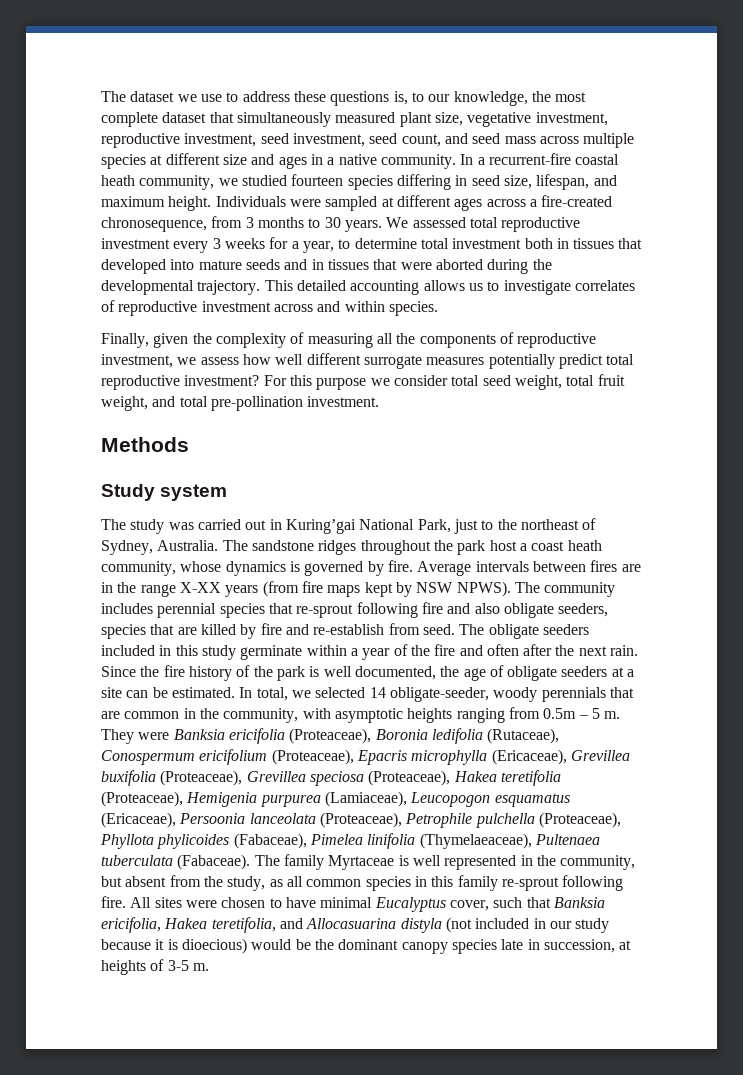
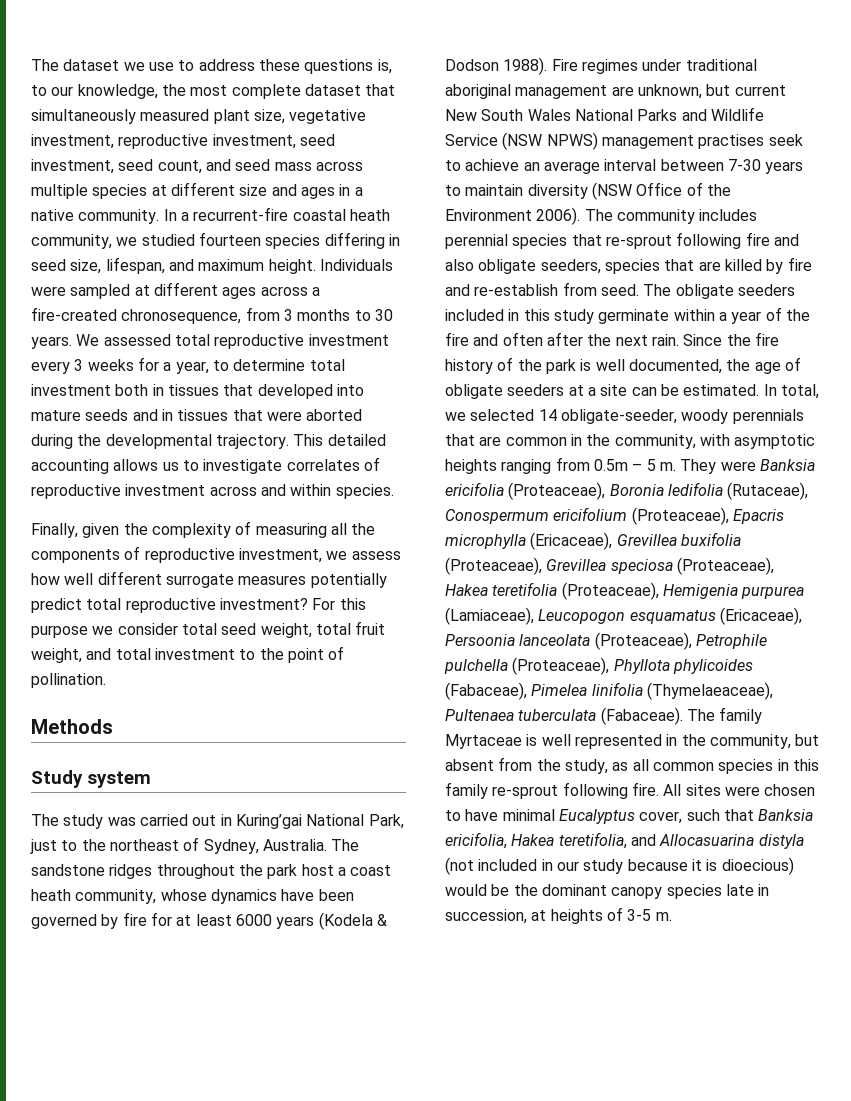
- For this purpose we consider total seed weight, total fruit weight, and total pre-pollination investment.
+ For this purpose we consider total seed weight, total fruit weight, and total investment to the point of pollination.
- The sandstone ridges throughout the park host a coast heath community, whose dynamics is governed by fire. Average intervals between fires are in the range X-XX years (from fire maps kept by NSW NPWS).
+ The sandstone ridges throughout the park host a coast heath community, whose dynamics have been governed by fire for at least 6000 years (Kodela & Dodson 1988). Fire regimes under traditional aboriginal management are unknown, but current New South Wales National Parks and Wildlife Service (NSW NPWS) management practises seek to achieve an average interval between 7-30 years to maintain diversity (NSW Office of the Environment 2006).

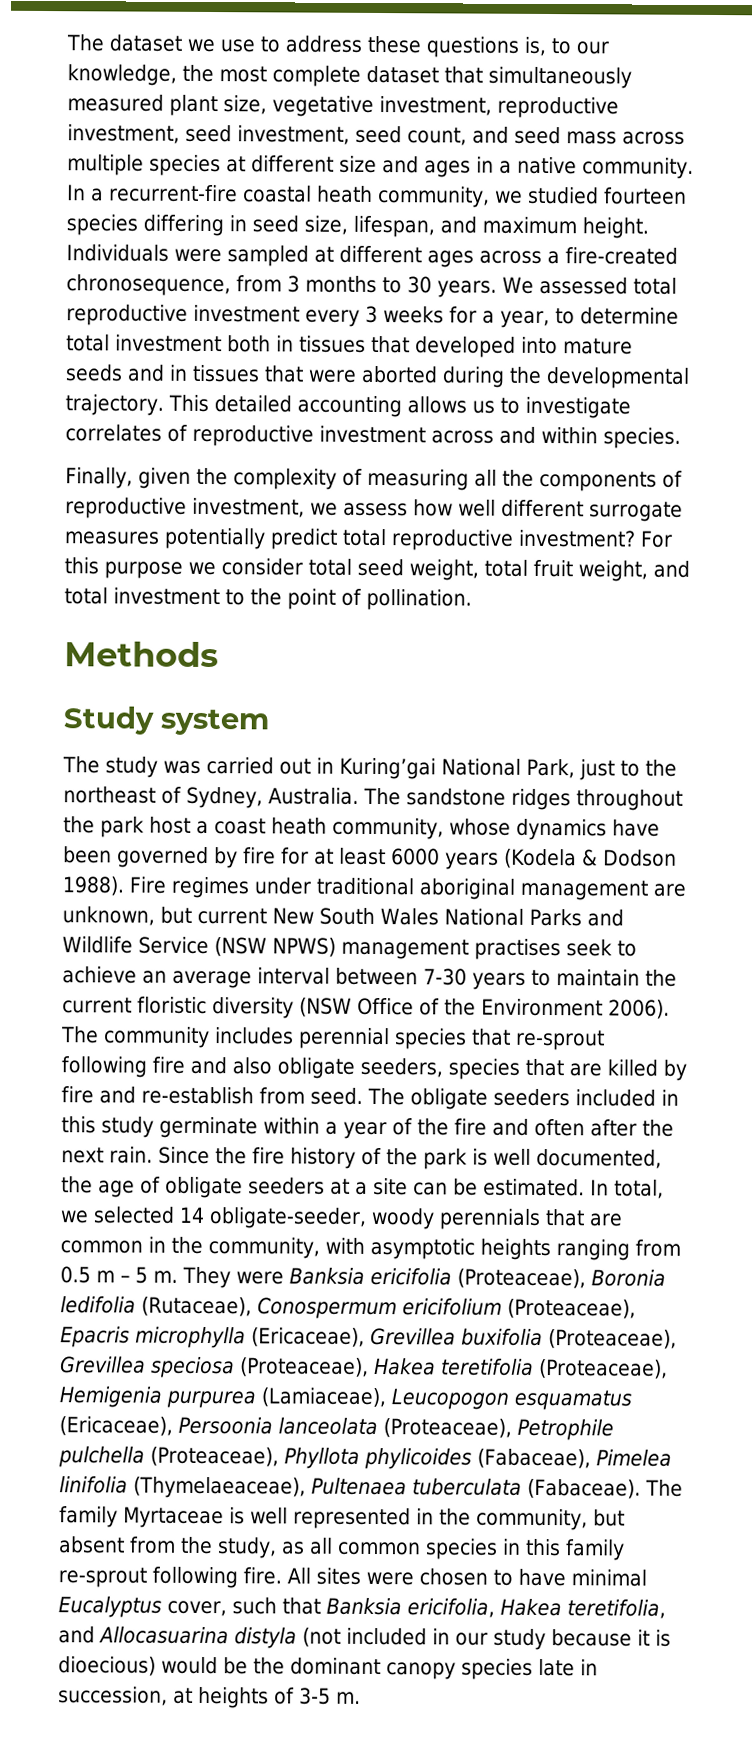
- Fire regimes under traditional aboriginal management are unknown, but current New South Wales National Parks and Wildlife Service (NSW NPWS) management practises seek to achieve an average interval between 7-30 years to maintain diversity (NSW Office of the Environment 2006).
+ Fire regimes under traditional aboriginal management are unknown, but current New South Wales National Parks and Wildlife Service (NSW NPWS) management practises seek to achieve an average interval between 7-30 years to maintain the current floristic diversity (NSW Office of the Environment 2006).
- In total, we selected 14 obligate-seeder, woody perennials that are common in the community, with asymptotic heights ranging from 0.5m – 5 m.
+ In total, we selected 14 obligate-seeder, woody perennials that are common in the community, with asymptotic heights ranging from 0.5 m – 5 m.

